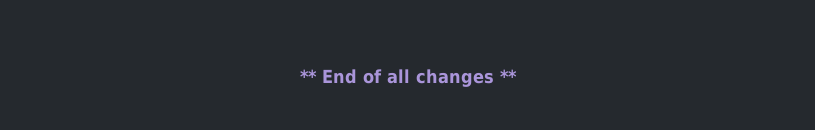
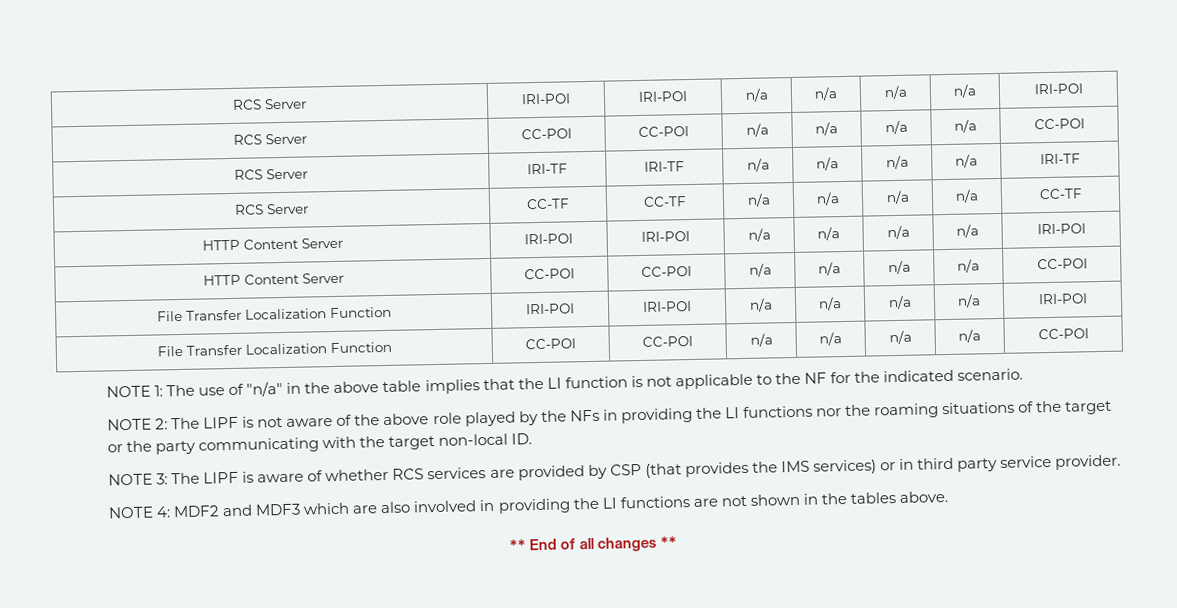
+ RCS Server | IRI-POI | IRI-POI | n/a | n/a | n/a | n/a | IRI-POI
+ RCS Server | CC-POI | CC-POI | n/a | n/a | n/a | n/a | CC-POI
+ RCS Server | IRI-TF | IRI-TF | n/a | n/a | n/a | n/a | IRI-TF
+ RCS Server | CC-TF | CC-TF | n/a | n/a | n/a | n/a | CC-TF
+ HTTP Content Server | IRI-POI | IRI-POI | n/a | n/a | n/a | n/a | IRI-POI
+ HTTP Content Server | CC-POI | CC-POI | n/a | n/a | n/a | n/a | CC-POI
+ File Transfer Localization Function | IRI-POI | IRI-POI | n/a | n/a | n/a | n/a | IRI-POI
+ File Transfer Localization Function | CC-POI | CC-POI | n/a | n/a | n/a | n/a | CC-POI
+ NOTE 1: The use of "n/a" in the above table implies that the LI function is not applicable to the NF for the indicated scenario.
+ NOTE 2: The LIPF is not aware of the above role played by the NFs in providing the LI functions nor the roaming situations of the target or the party communicating with the target non-local ID.
+ NOTE 3: The LIPF is aware of whether RCS services are provided by CSP (that provides the IMS services) or in third party service provider.
+ NOTE 4: MDF2 and MDF3 which are also involved in providing the LI functions are not shown in the tables above.

